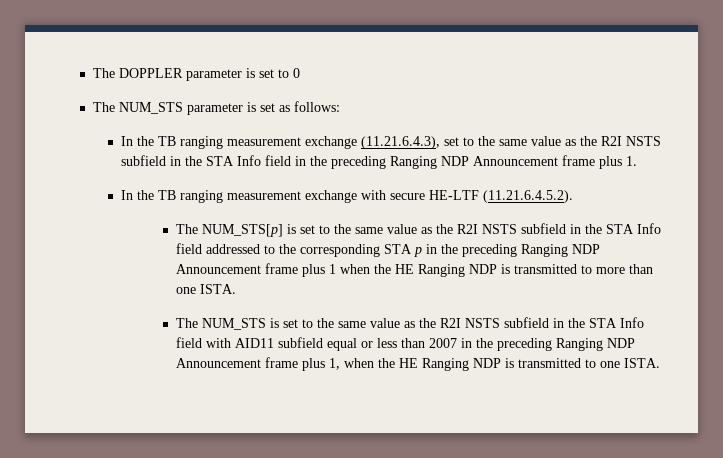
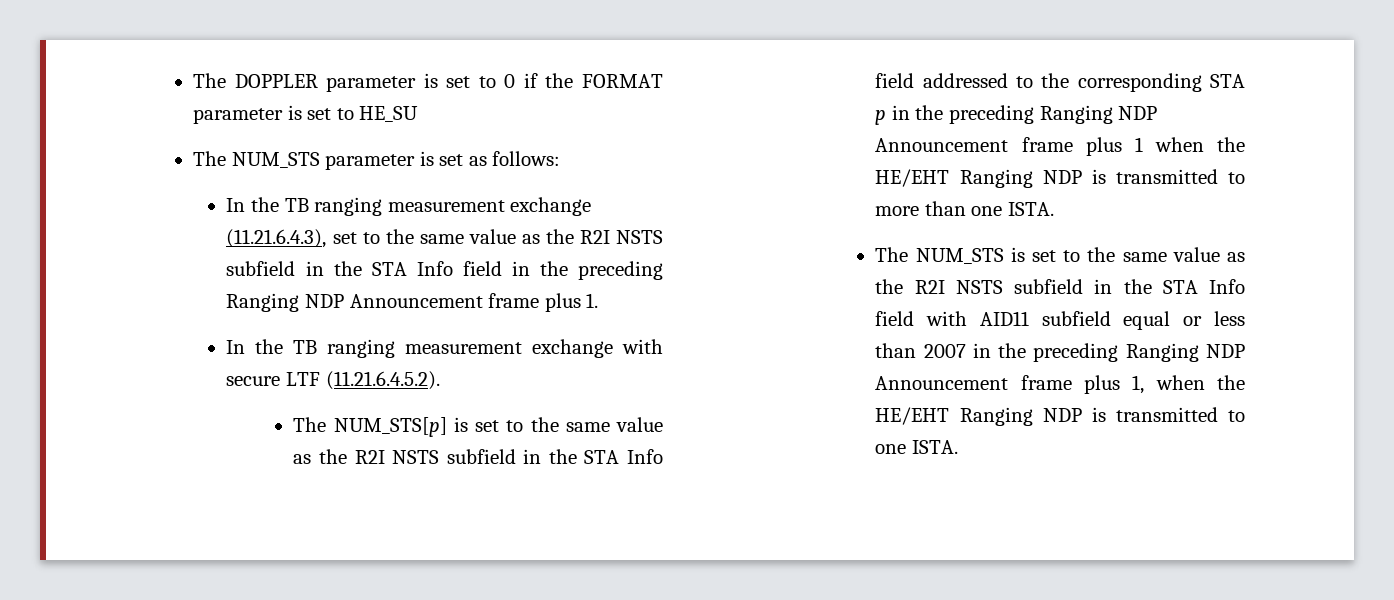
- The DOPPLER parameter is set to 0
+ The DOPPLER parameter is set to 0 if the FORMAT parameter is set to HE_SU
- In the TB ranging measurement exchange with secure HE-LTF (11.21.6.4.5.2).
+ In the TB ranging measurement exchange with secure LTF (11.21.6.4.5.2).
- The NUM_STS[p] is set to the same value as the R2I NSTS subfield in the STA Info field addressed to the corresponding STA p in the preceding Ranging NDP Announcement frame plus 1 when the HE Ranging NDP is transmitted to more than one ISTA.
+ The NUM_STS[p] is set to the same value as the R2I NSTS subfield in the STA Info field addressed to the corresponding STA p in the preceding Ranging NDP Announcement frame plus 1 when the HE/EHT Ranging NDP is transmitted to more than one ISTA.
- The NUM_STS is set to the same value as the R2I NSTS subfield in the STA Info field with AID11 subfield equal or less than 2007 in the preceding Ranging NDP Announcement frame plus 1, when the HE Ranging NDP is transmitted to one ISTA.
+ The NUM_STS is set to the same value as the R2I NSTS subfield in the STA Info field with AID11 subfield equal or less than 2007 in the preceding Ranging NDP Announcement frame plus 1, when the HE/EHT Ranging NDP is transmitted to one ISTA.

